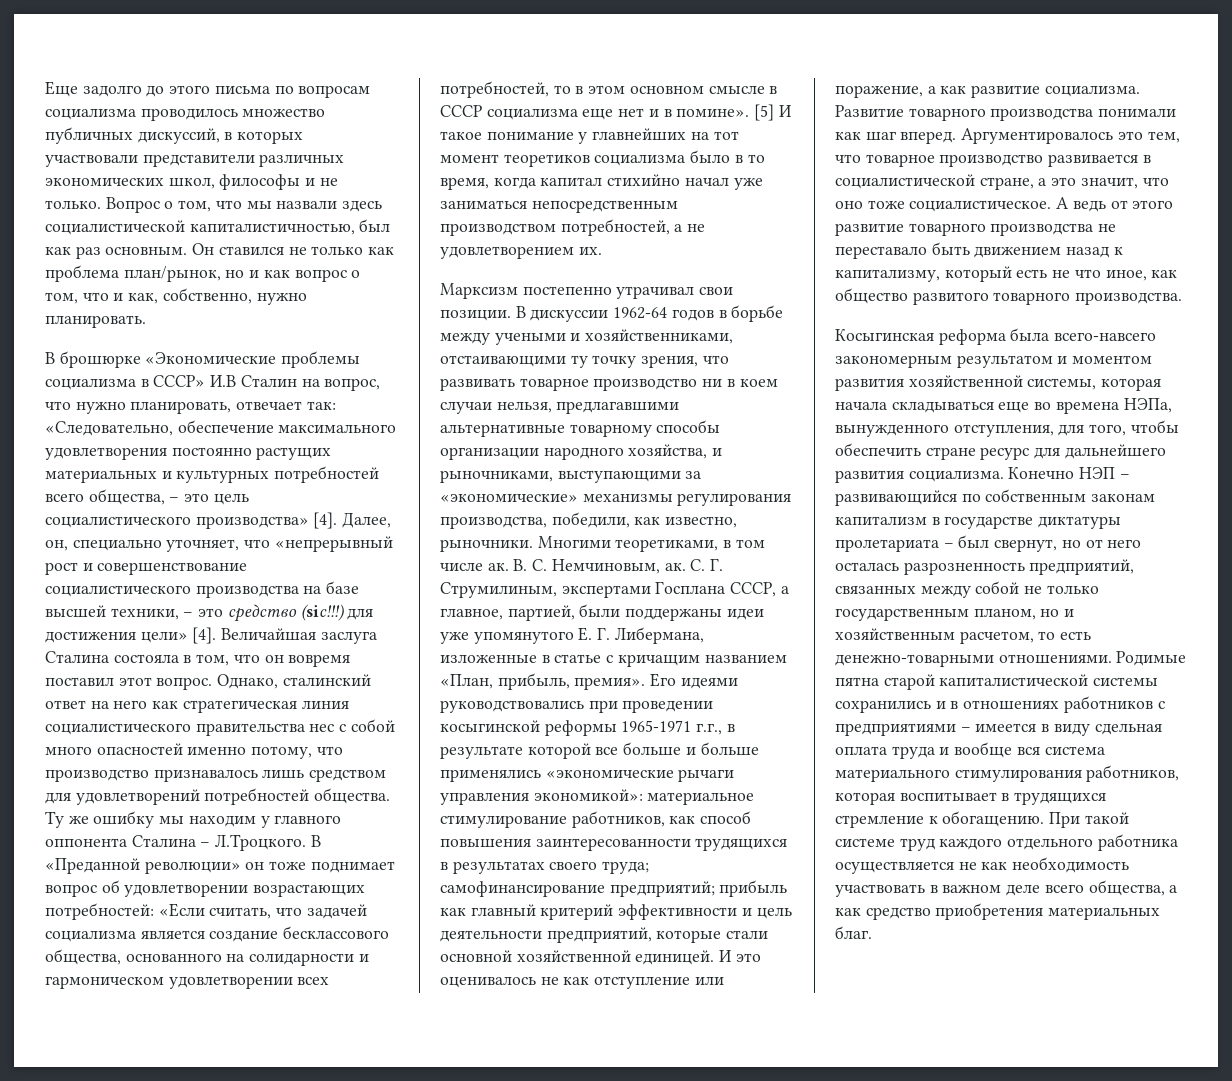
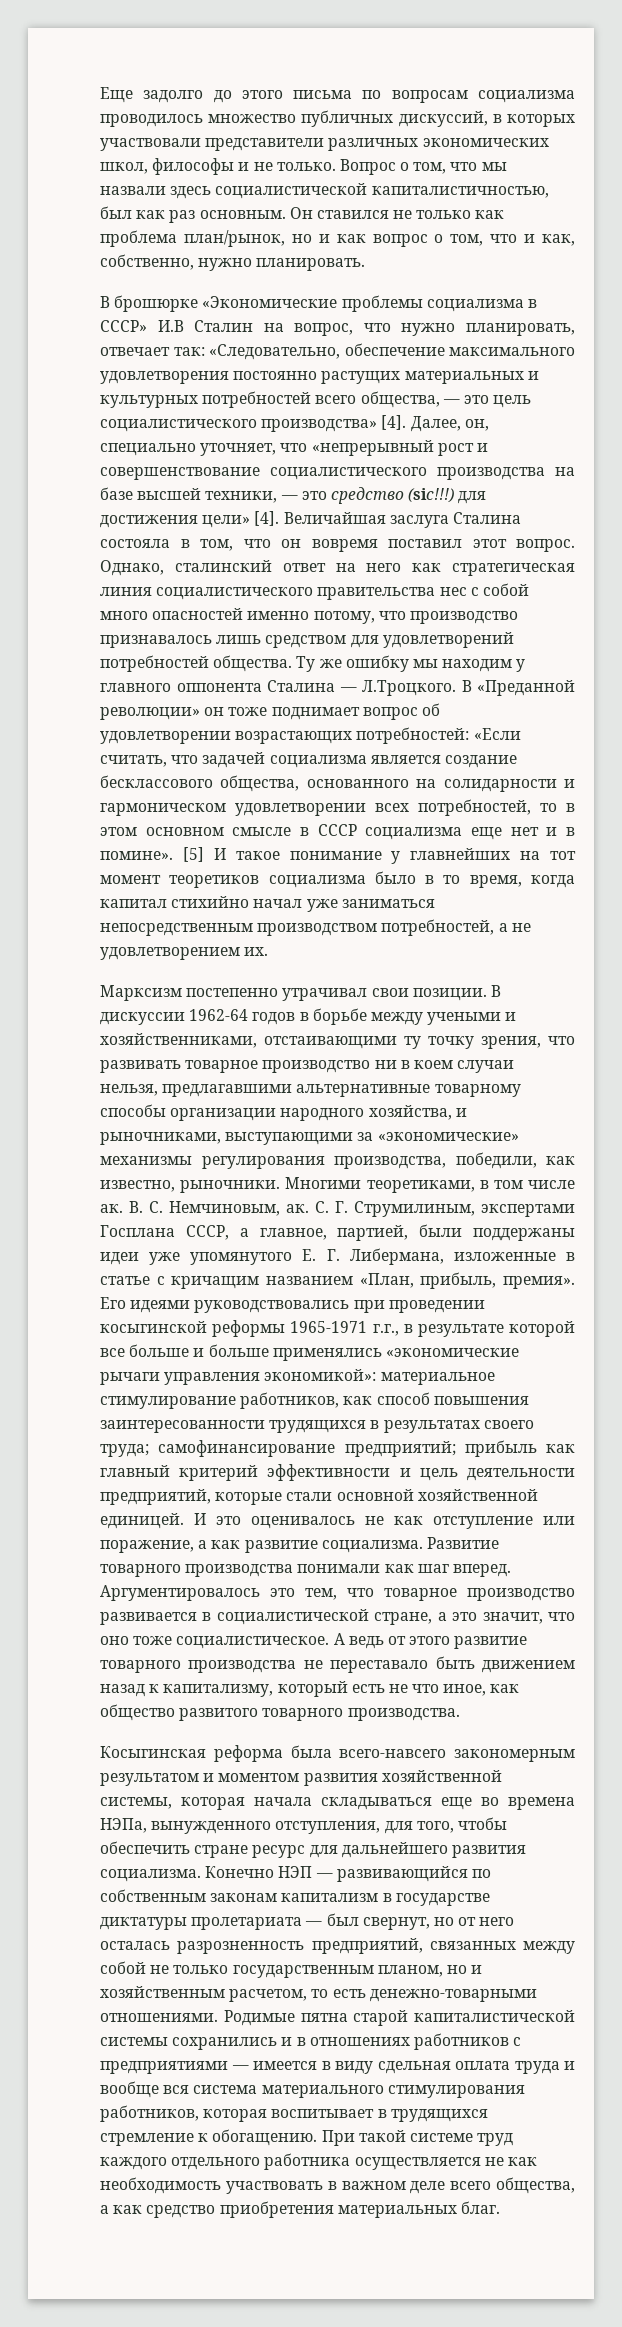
- В брошюрке «Экономические проблемы социализма в СССР» И.В Сталин на вопрос, что нужно планировать, отвечает так: «Следовательно, обеспечение максимального удовлетворения постоянно растущих материальных и культурных потребностей всего общества, – это цель социалистического производства» [4].
+ В брошюрке «Экономические проблемы социализма в СССР» И.В Сталин на вопрос, что нужно планировать, отвечает так: «Следовательно, обеспечение максимального удовлетворения постоянно растущих материальных и культурных потребностей всего общества, — это цель социалистического производства» [4].
- Далее, он, специально уточняет, что «непрерывный рост и совершенствование социалистического производства на базе высшей техники, – это средство (siс!!!) для достижения цели» [4].
+ Далее, он, специально уточняет, что «непрерывный рост и совершенствование социалистического производства на базе высшей техники, — это средство (siс!!!) для достижения цели» [4].
- Ту же ошибку мы находим у главного оппонента Сталина – Л.Троцкого. В «Преданной революции» он тоже поднимает вопрос об удовлетворении возрастающих потребностей: «Если считать, что задачей социализма является создание бесклассового общества, основанного на солидарности и гармоническом удовлетворении всех потребностей, то в этом основном смысле в СССР социализма еще нет и в помине».
+ Ту же ошибку мы находим у главного оппонента Сталина — Л.Троцкого. В «Преданной революции» он тоже поднимает вопрос об удовлетворении возрастающих потребностей: «Если считать, что задачей социализма является создание бесклассового общества, основанного на солидарности и гармоническом удовлетворении всех потребностей, то в этом основном смысле в СССР социализма еще нет и в помине».
- Конечно НЭП – развивающийся по собственным законам капитализм в государстве диктатуры пролетариата – был свернут, но от него осталась разрозненность предприятий, связанных между собой не только государственным планом, но и хозяйственным расчетом, то есть денежно-товарными отношениями.
+ Конечно НЭП — развивающийся по собственным законам капитализм в государстве диктатуры пролетариата — был свернут, но от него осталась разрозненность предприятий, связанных между собой не только государственным планом, но и хозяйственным расчетом, то есть денежно-товарными отношениями.
- Родимые пятна старой капиталистической системы сохранились и в отношениях работников с предприятиями – имеется в виду сдельная оплата труда и вообще вся система материального стимулирования работников, которая воспитывает в трудящихся стремление к обогащению.
+ Родимые пятна старой капиталистической системы сохранились и в отношениях работников с предприятиями — имеется в виду сдельная оплата труда и вообще вся система материального стимулирования работников, которая воспитывает в трудящихся стремление к обогащению.

